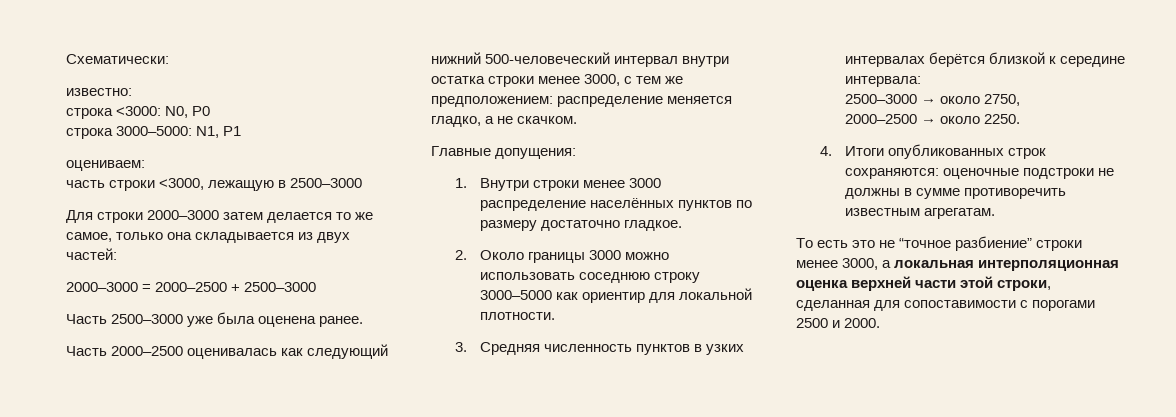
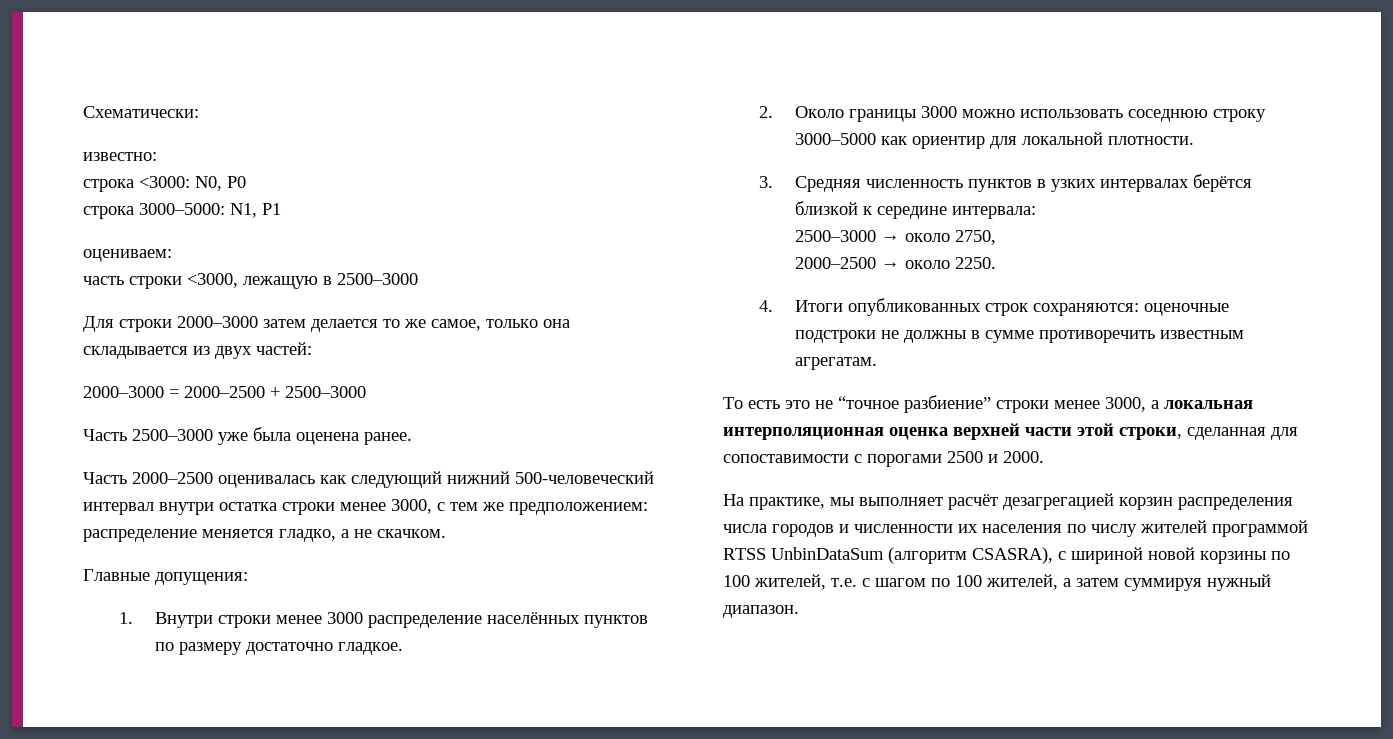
+ На практике, мы выполняет расчёт дезагрегацией корзин распределения числа городов и численности их населения по числу жителей программой RTSS UnbinDataSum (алгоритм CSASRA), с шириной новой корзины по 100 жителей, т.е. с шагом по 100 жителей, а затем суммируя нужный диапазон.

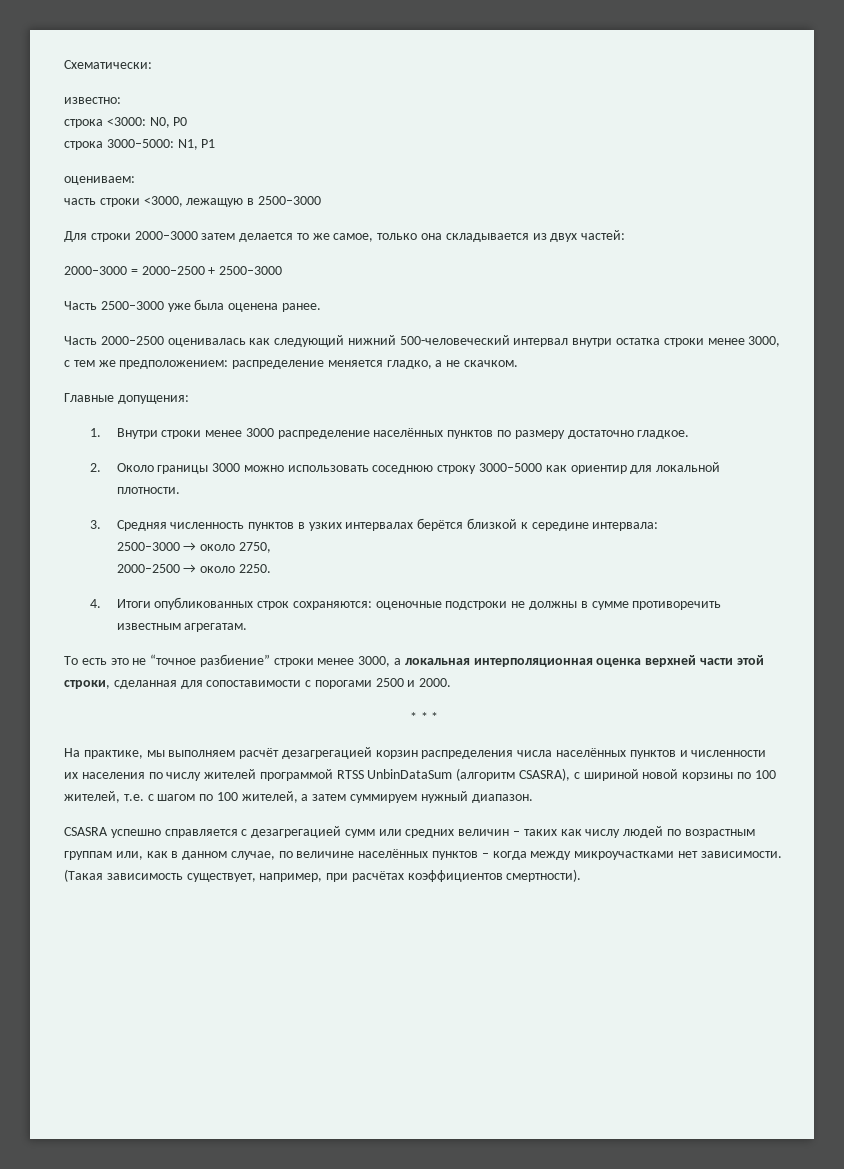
+ * * *
- На практике, мы выполняет расчёт дезагрегацией корзин распределения числа городов и численности их населения по числу жителей программой RTSS UnbinDataSum (алгоритм CSASRA), с шириной новой корзины по 100 жителей, т.е. с шагом по 100 жителей, а затем суммируя нужный диапазон.
+ На практике, мы выполняем расчёт дезагрегацией корзин распределения числа населённых пунктов и численности их населения по числу жителей программой RTSS UnbinDataSum (алгоритм CSASRA), с шириной новой корзины по 100 жителей, т.е. с шагом по 100 жителей, а затем суммируем нужный диапазон.
+ CSASRA успешно справляется с дезагрегацией сумм или средних величин – таких как числу людей по возрастным группам или, как в данном случае, по величине населённых пунктов – когда между микроучастками нет зависимости. (Такая зависимость существует, например, при расчётах коэффициентов смертности).

